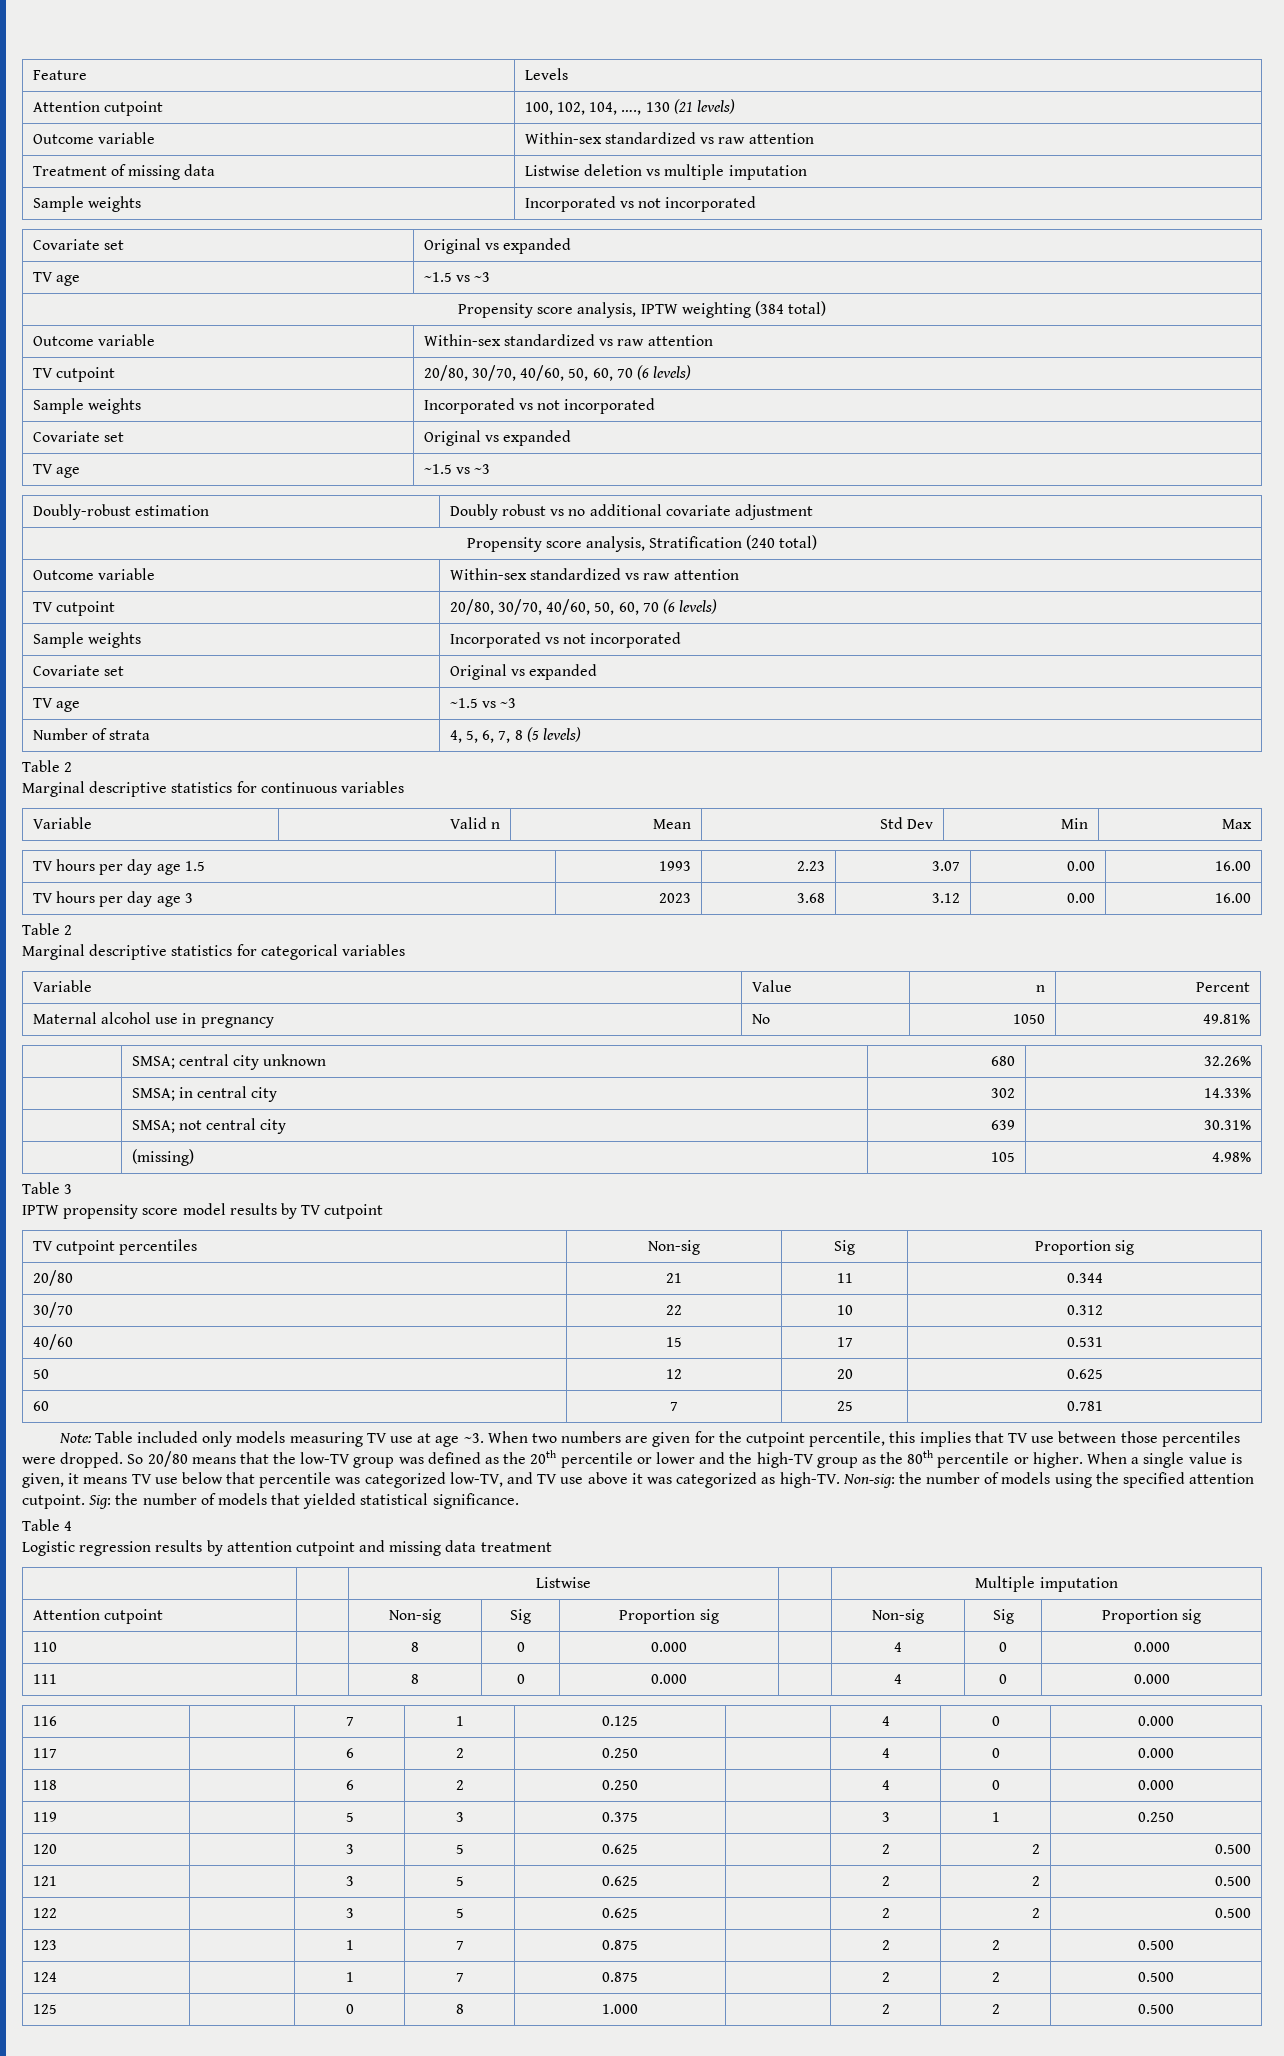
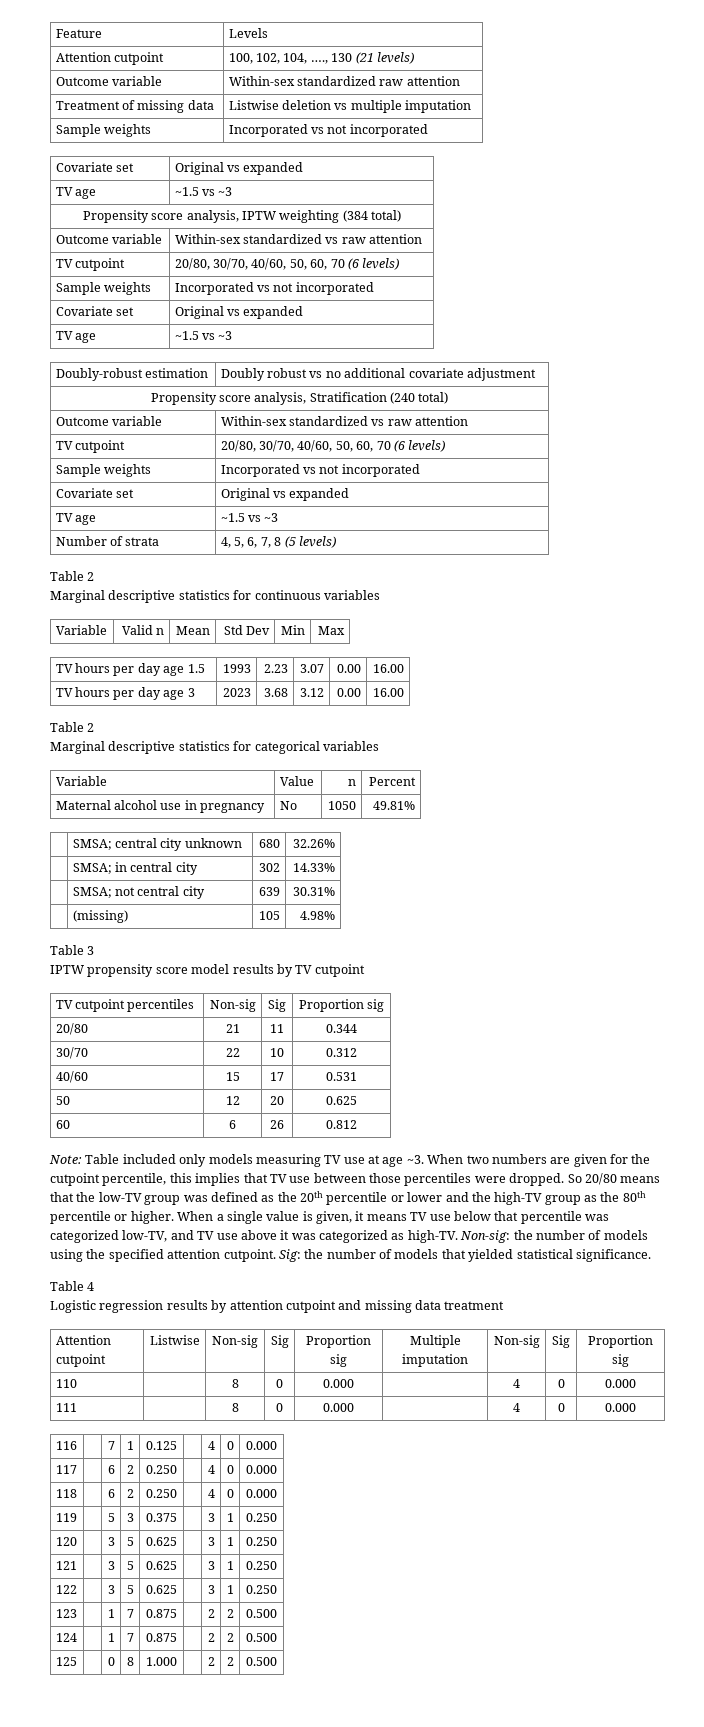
  Attention cutpoint | 100, 102, 104, …., 130 (21 levels)
- Outcome variable | Within-sex standardized vs raw attention
+ Outcome variable | Within-sex standardized raw attention
- 60 | 7 | 25 | 0.781
+ 60 | 6 | 26 | 0.812
- | | Listwise | | Multiple imputation
- Attention cutpoint | | Non-sig | Sig | Proportion sig | | Non-sig | Sig | Proportion sig
+ Attention cutpoint | Listwise | Non-sig | Sig | Proportion sig | Multiple imputation | Non-sig | Sig | Proportion sig
- 120 | | 3 | 5 | 0.625 | | 2 | 2 | 0.500
+ 120 | | 3 | 5 | 0.625 | | 3 | 1 | 0.250
- 121 | | 3 | 5 | 0.625 | | 2 | 2 | 0.500
+ 121 | | 3 | 5 | 0.625 | | 3 | 1 | 0.250
- 122 | | 3 | 5 | 0.625 | | 2 | 2 | 0.500
+ 122 | | 3 | 5 | 0.625 | | 3 | 1 | 0.250

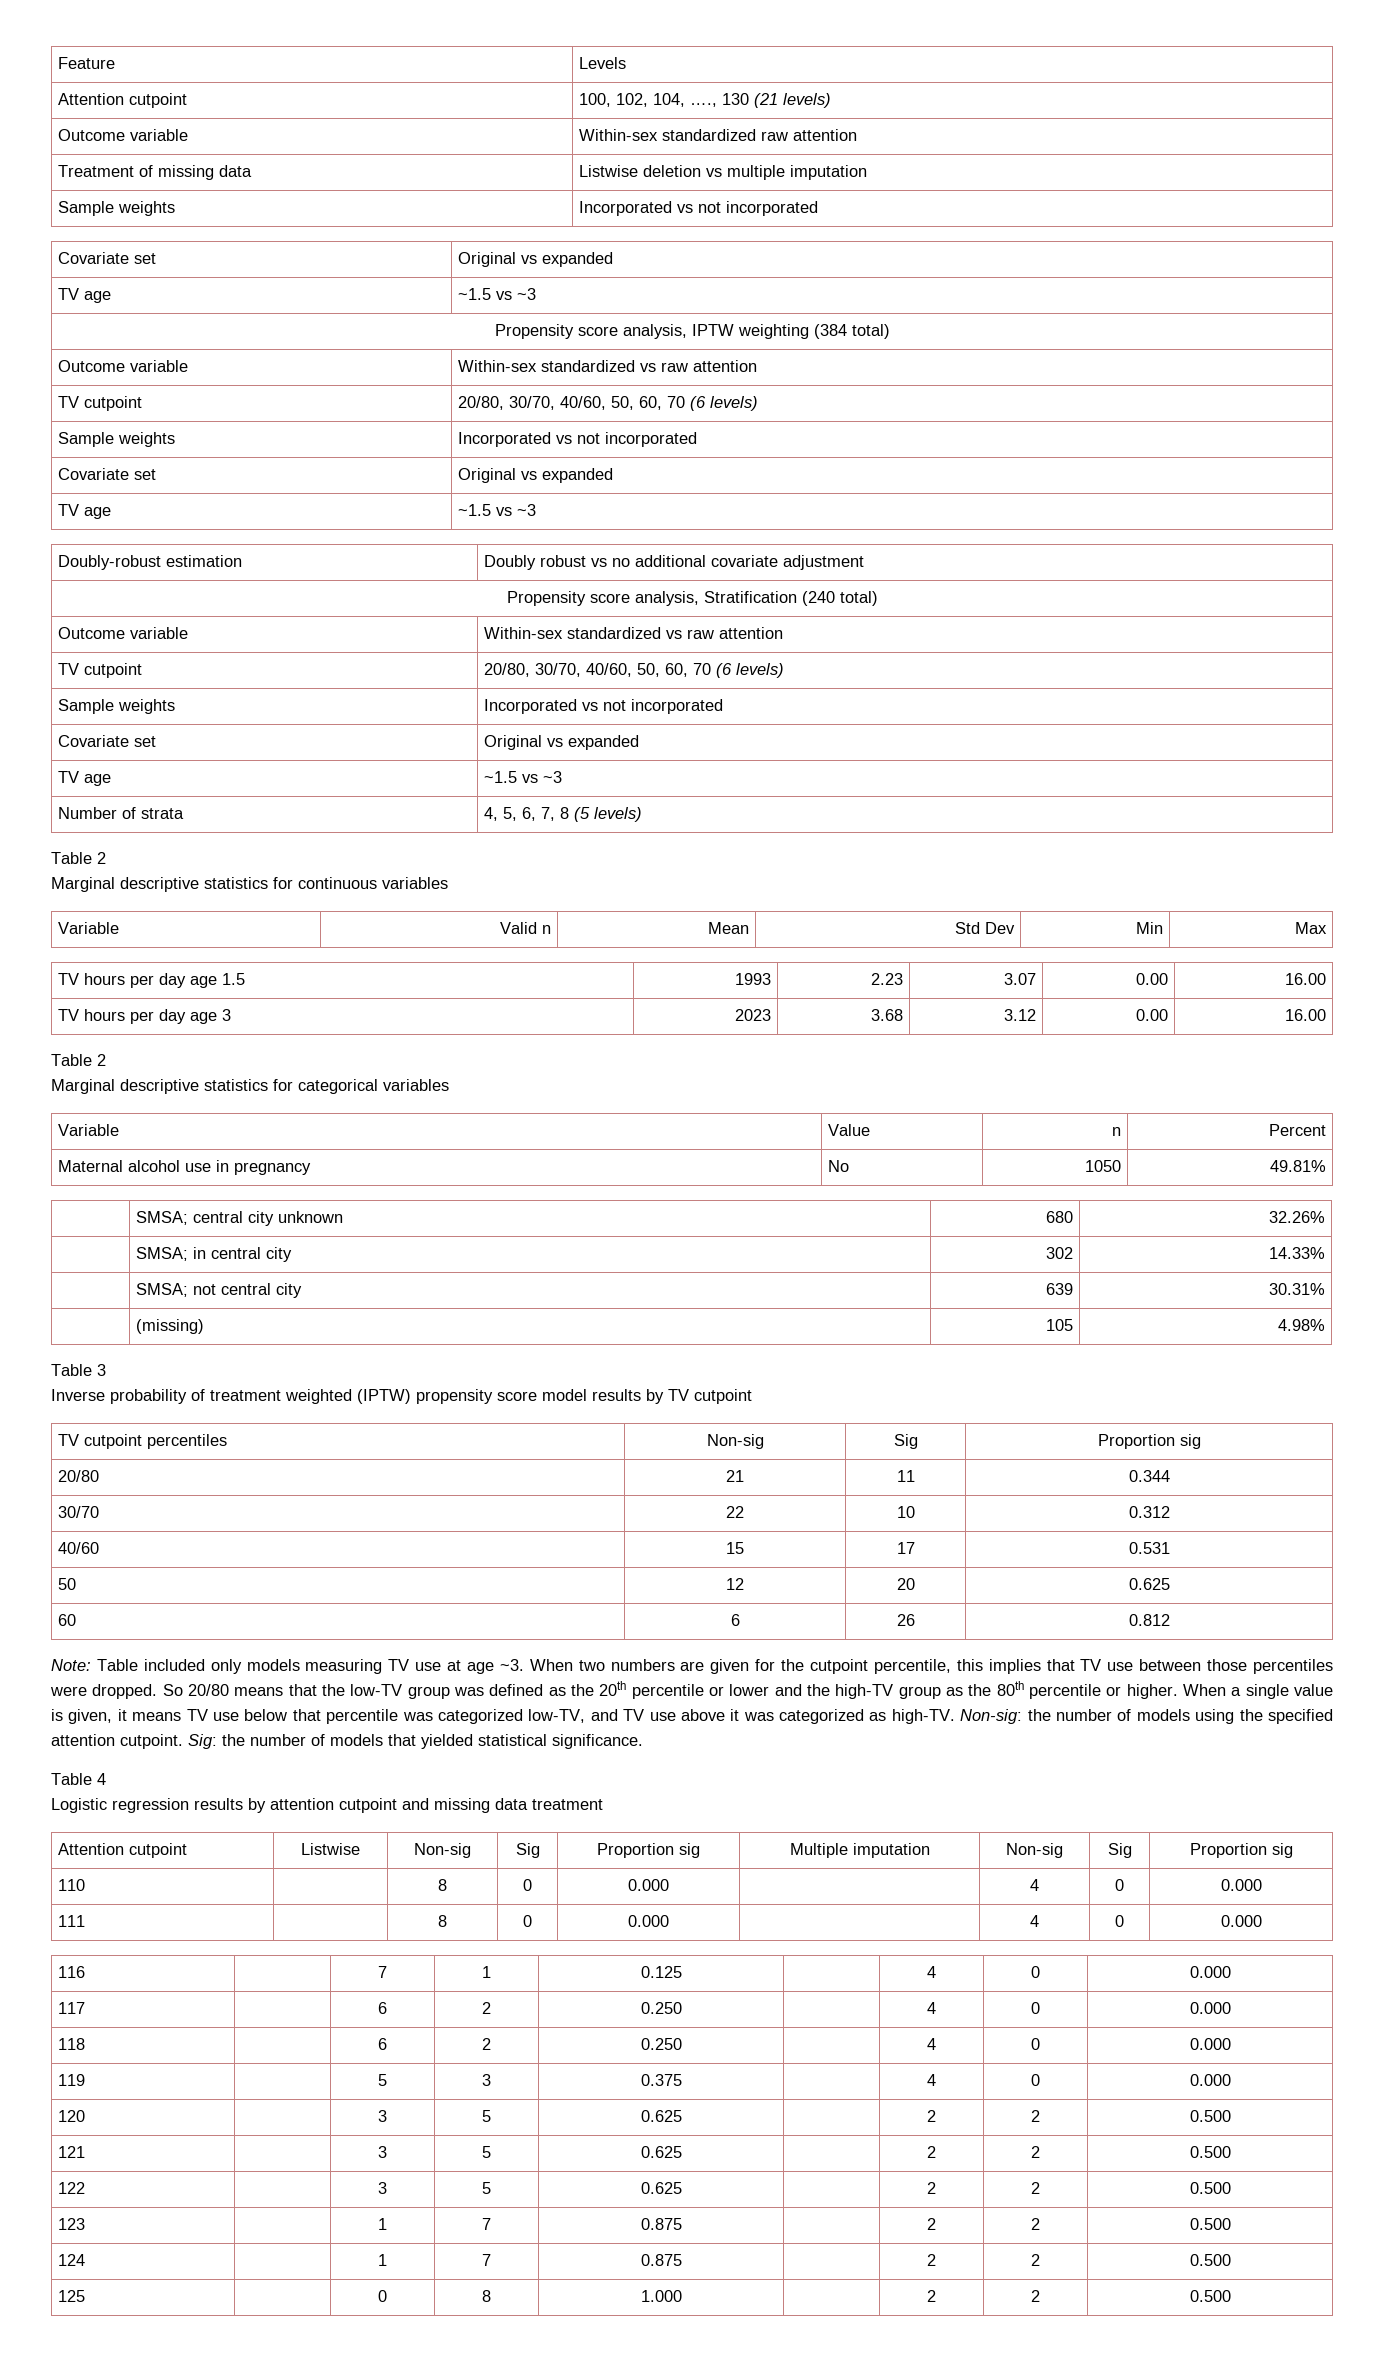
- IPTW propensity score model results by TV cutpoint
+ Inverse probability of treatment weighted (IPTW) propensity score model results by TV cutpoint
- 119 | | 5 | 3 | 0.375 | | 3 | 1 | 0.250
+ 119 | | 5 | 3 | 0.375 | | 4 | 0 | 0.000
- 120 | | 3 | 5 | 0.625 | | 3 | 1 | 0.250
+ 120 | | 3 | 5 | 0.625 | | 2 | 2 | 0.500
- 121 | | 3 | 5 | 0.625 | | 3 | 1 | 0.250
+ 121 | | 3 | 5 | 0.625 | | 2 | 2 | 0.500
- 122 | | 3 | 5 | 0.625 | | 3 | 1 | 0.250
+ 122 | | 3 | 5 | 0.625 | | 2 | 2 | 0.500

